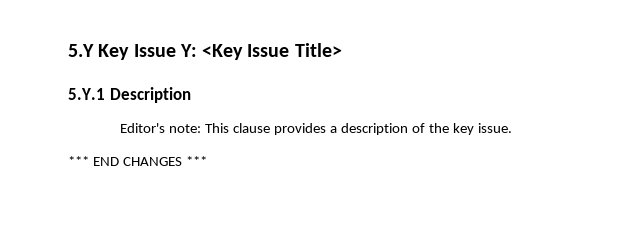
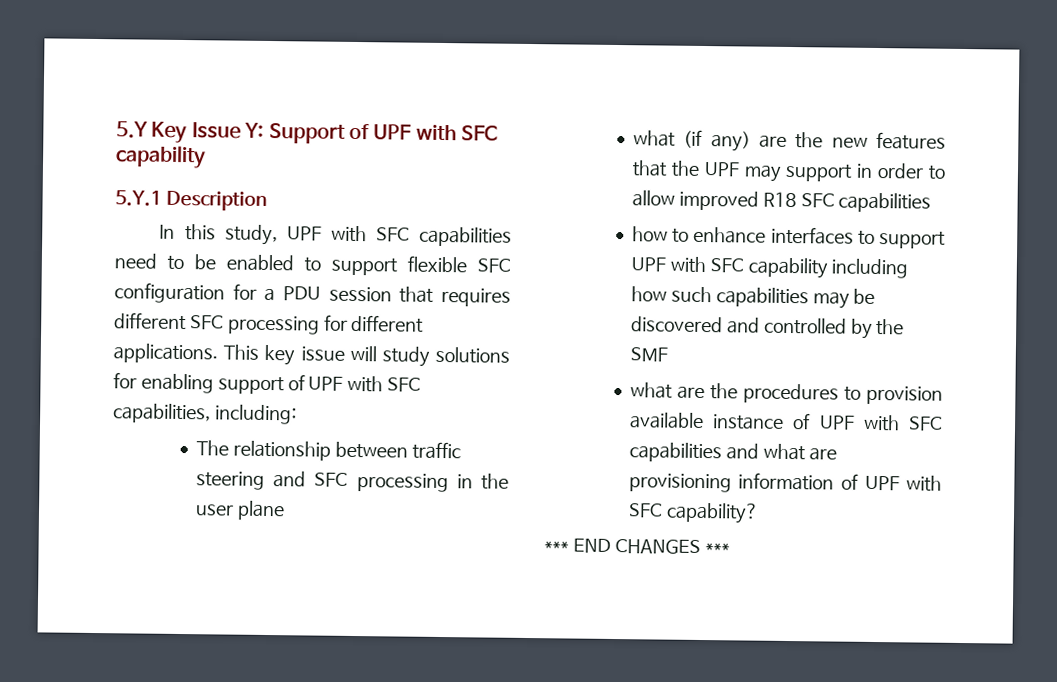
- 5.Y Key Issue Y: <Key Issue Title>
+ 5.Y Key Issue Y: Support of UPF with SFC capability
  5.Y.1 Description
- Editor's note: This clause provides a description of the key issue.
+ In this study, UPF with SFC capabilities need to be enabled to support flexible SFC configuration for a PDU session that requires different SFC processing for different applications. This key issue will study solutions for enabling support of UPF with SFC capabilities, including:
+ The relationship between traffic steering and SFC processing in the user plane
+ what (if any) are the new features that the UPF may support in order to allow improved R18 SFC capabilities
+ how to enhance interfaces to support UPF with SFC capability including how such capabilities may be discovered and controlled by the SMF
+ what are the procedures to provision available instance of UPF with SFC capabilities and what are provisioning information of UPF with SFC capability?

